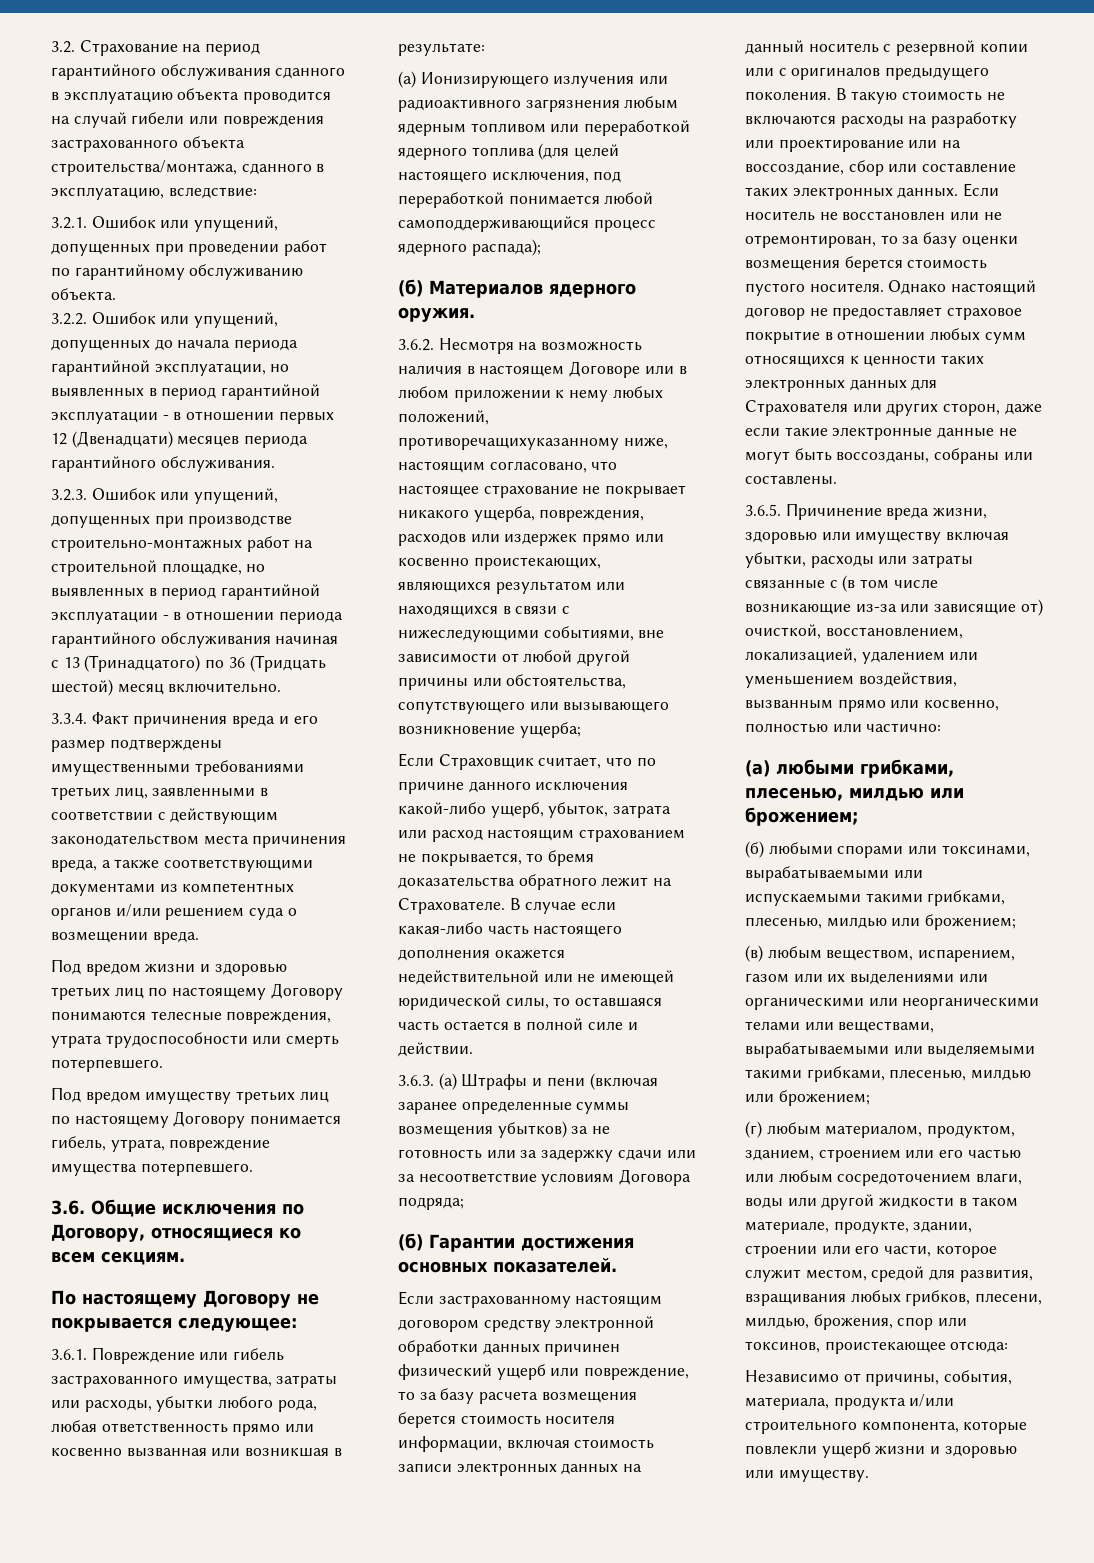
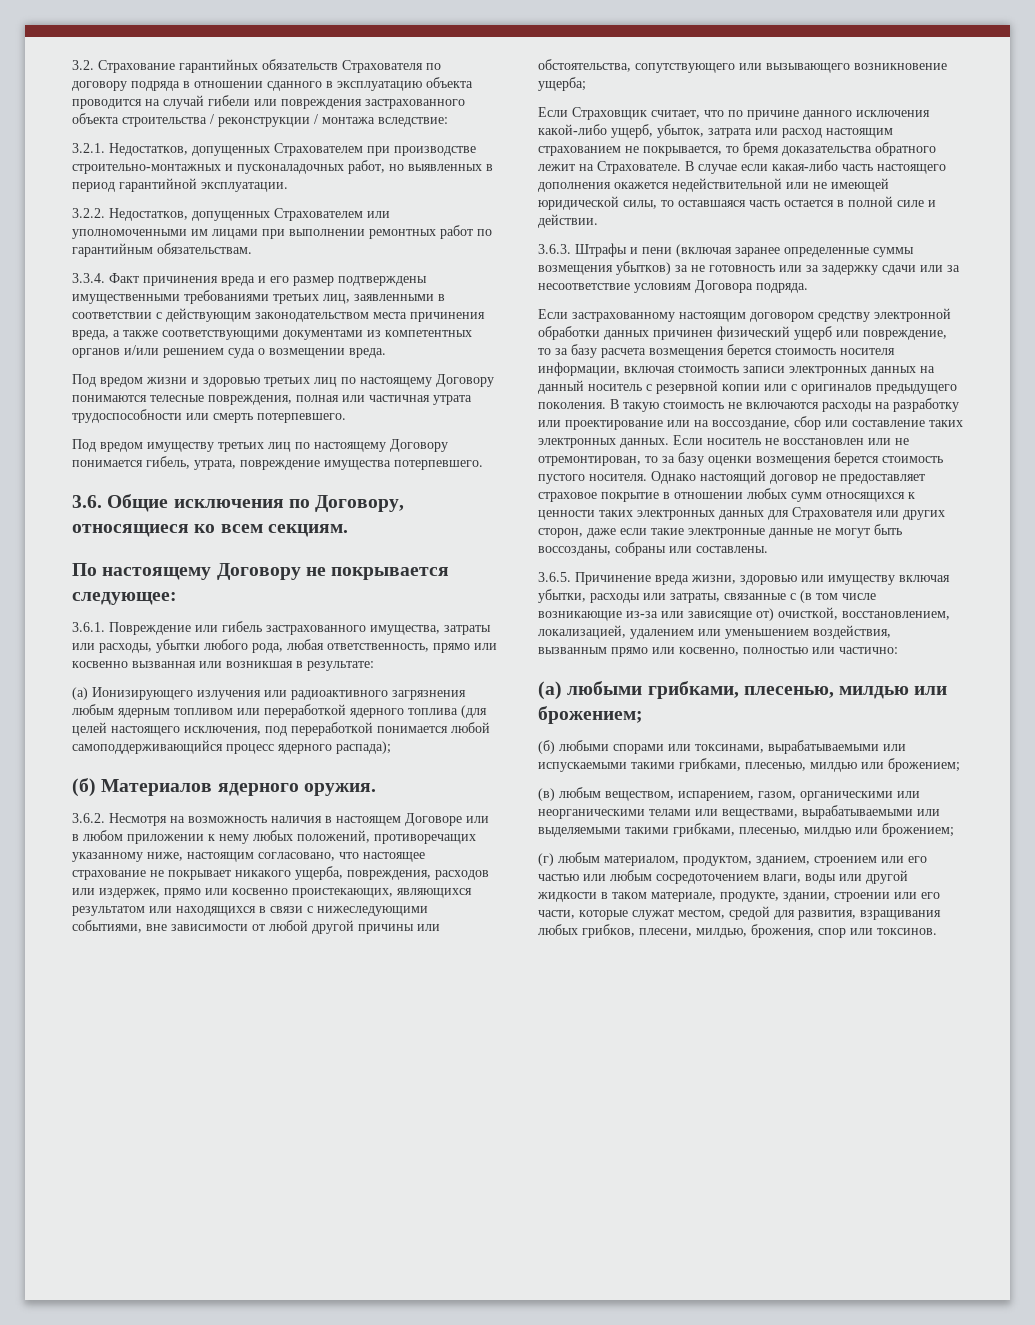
- 3.2. Страхование на период гарантийного обслуживания сданного в эксплуатацию объекта проводится на случай гибели или повреждения застрахованного объекта строительства/монтажа, сданного в эксплуатацию, вследствие:
- 3.2.1. Ошибок или упущений, допущенных при проведении работ по гарантийному обслуживанию объекта.
- 3.2.2. Ошибок или упущений, допущенных до начала периода гарантийной эксплуатации, но выявленных в период гарантийной эксплуатации - в отношении первых 12 (Двенадцати) месяцев периода гарантийного обслуживания.
- 3.2.3. Ошибок или упущений, допущенных при производстве строительно-монтажных работ на строительной площадке, но выявленных в период гарантийной эксплуатации - в отношении периода гарантийного обслуживания начиная с 13 (Тринадцатого) по 36 (Тридцать шестой) месяц включительно.
+ 3.2. Страхование гарантийных обязательств Страхователя по договору подряда в отношении сданного в эксплуатацию объекта проводится на случай гибели или повреждения застрахованного объекта строительства / реконструкции / монтажа вследствие:
+ 3.2.1. Недостатков, допущенных Страхователем при производстве строительно-монтажных и пусконаладочных работ, но выявленных в период гарантийной эксплуатации.
+ 3.2.2. Недостатков, допущенных Страхователем или уполномоченными им лицами при выполнении ремонтных работ по гарантийным обязательствам.
- Под вредом жизни и здоровью третьих лиц по настоящему Договору понимаются телесные повреждения, утрата трудоспособности или смерть потерпевшего.
+ Под вредом жизни и здоровью третьих лиц по настоящему Договору понимаются телесные повреждения, полная или частичная утрата трудоспособности или смерть потерпевшего.
- 3.6.1. Повреждение или гибель застрахованного имущества, затраты или расходы, убытки любого рода, любая ответственность прямо или косвенно вызванная или возникшая в результате:
+ 3.6.1. Повреждение или гибель застрахованного имущества, затраты или расходы, убытки любого рода, любая ответственность, прямо или косвенно вызванная или возникшая в результате:
- 3.6.2. Несмотря на возможность наличия в настоящем Договоре или в любом приложении к нему любых положений, противоречащихуказанному ниже, настоящим согласовано, что настоящее страхование не покрывает никакого ущерба, повреждения, расходов или издержек прямо или косвенно проистекающих, являющихся результатом или находящихся в связи с нижеследующими событиями, вне зависимости от любой другой причины или обстоятельства, сопутствующего или вызывающего возникновение ущерба;
+ 3.6.2. Несмотря на возможность наличия в настоящем Договоре или в любом приложении к нему любых положений, противоречащих указанному ниже, настоящим согласовано, что настоящее страхование не покрывает никакого ущерба, повреждения, расходов или издержек, прямо или косвенно проистекающих, являющихся результатом или находящихся в связи с нижеследующими событиями, вне зависимости от любой другой причины или обстоятельства, сопутствующего или вызывающего возникновение ущерба;
- 3.6.3. (а) Штрафы и пени (включая заранее определенные суммы возмещения убытков) за не готовность или за задержку сдачи или за несоответствие условиям Договора подряда;
- (б) Гарантии достижения основных показателей.
+ 3.6.3. Штрафы и пени (включая заранее определенные суммы возмещения убытков) за не готовность или за задержку сдачи или за несоответствие условиям Договора подряда.
- 3.6.5. Причинение вреда жизни, здоровью или имуществу включая убытки, расходы или затраты связанные с (в том числе возникающие из-за или зависящие от) очисткой, восстановлением, локализацией, удалением или уменьшением воздействия, вызванным прямо или косвенно, полностью или частично:
+ 3.6.5. Причинение вреда жизни, здоровью или имуществу включая убытки, расходы или затраты, связанные с (в том числе возникающие из-за или зависящие от) очисткой, восстановлением, локализацией, удалением или уменьшением воздействия, вызванным прямо или косвенно, полностью или частично:
- (в) любым веществом, испарением, газом или их выделениями или органическими или неорганическими телами или веществами, вырабатываемыми или выделяемыми такими грибками, плесенью, милдью или брожением;
+ (в) любым веществом, испарением, газом, органическими или неорганическими телами или веществами, вырабатываемыми или выделяемыми такими грибками, плесенью, милдью или брожением;
- (г) любым материалом, продуктом, зданием, строением или его частью или любым сосредоточением влаги, воды или другой жидкости в таком материале, продукте, здании, строении или его части, которое служит местом, средой для развития, взращивания любых грибков, плесени, милдью, брожения, спор или токсинов, проистекающее отсюда:
- Независимо от причины, события, материала, продукта и/или строительного компонента, которые повлекли ущерб жизни и здоровью или имуществу.
+ (г) любым материалом, продуктом, зданием, строением или его частью или любым сосредоточением влаги, воды или другой жидкости в таком материале, продукте, здании, строении или его части, которые служат местом, средой для развития, взращивания любых грибков, плесени, милдью, брожения, спор или токсинов.

